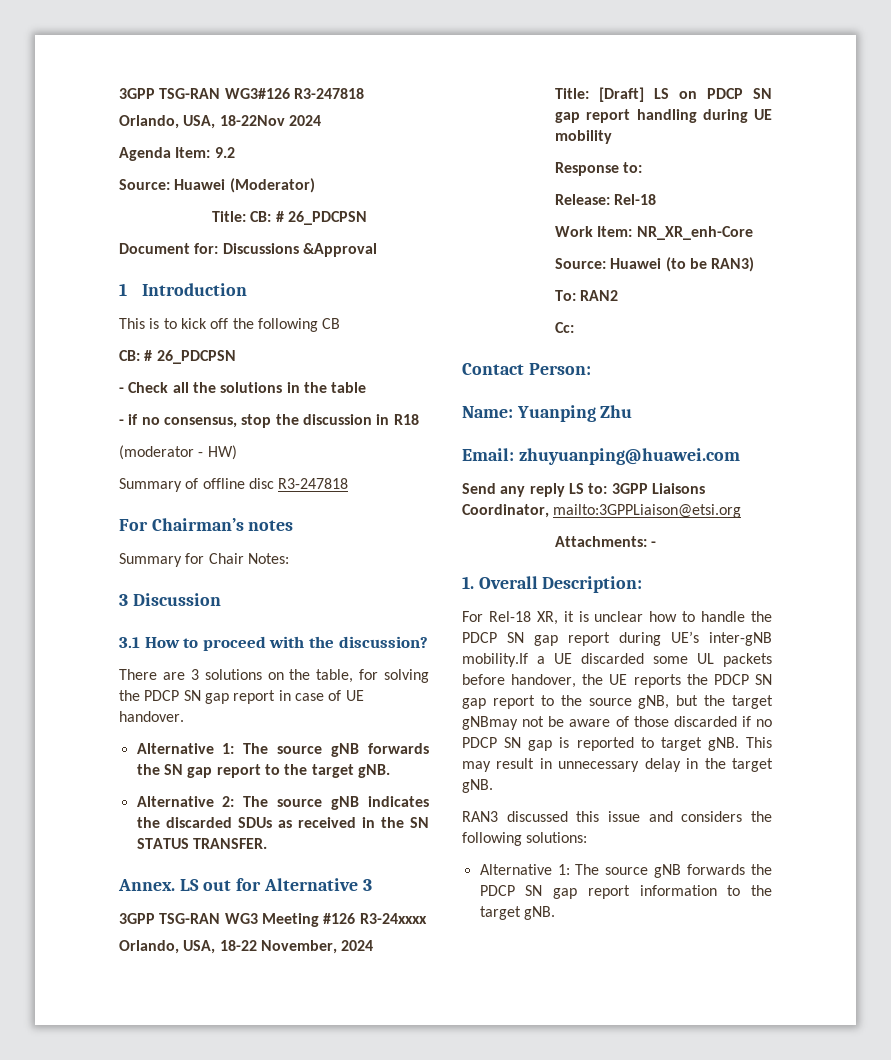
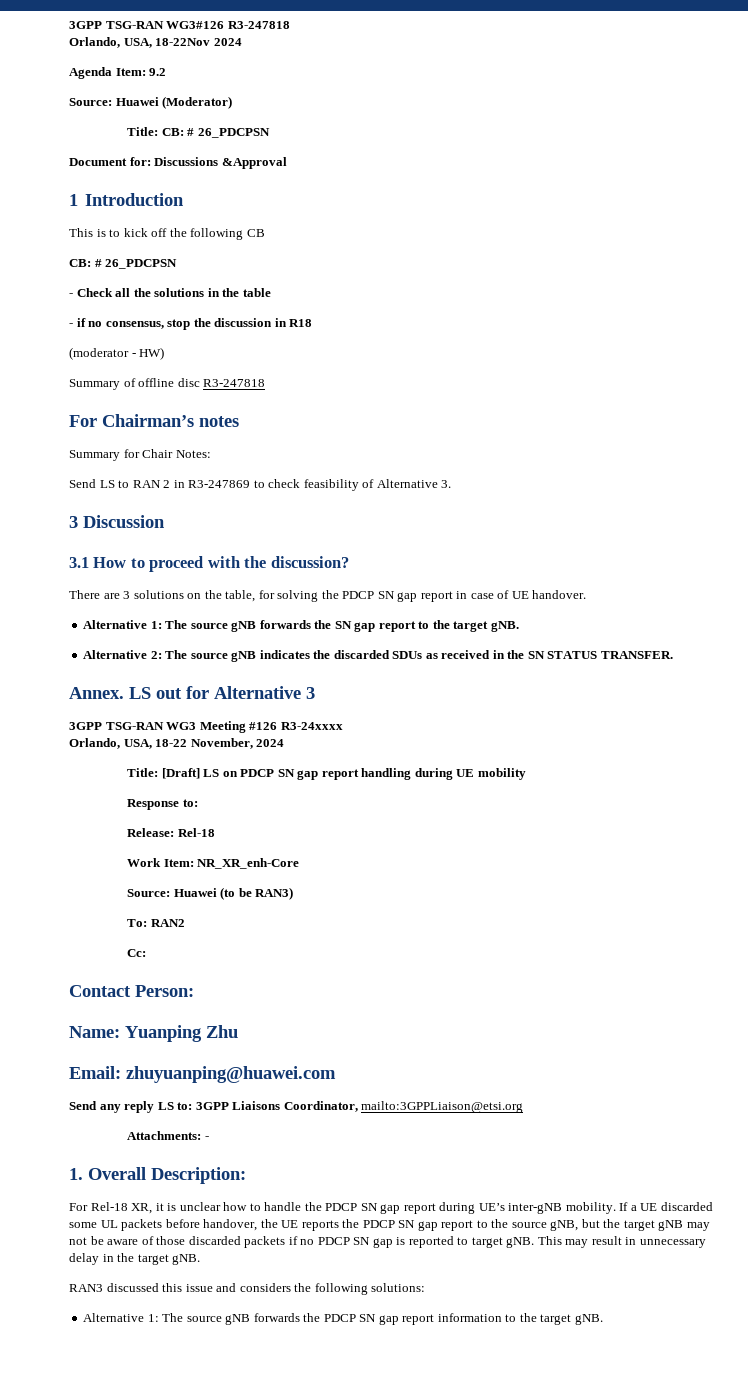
+ Send LS to RAN 2 in R3-247869 to check feasibility of Alternative 3.
- For Rel-18 XR, it is unclear how to handle the PDCP SN gap report during UE’s inter-gNB mobility.If a UE discarded some UL packets before handover, the UE reports the PDCP SN gap report to the source gNB, but the target gNBmay not be aware of those discarded if no PDCP SN gap is reported to target gNB.
+ For Rel-18 XR, it is unclear how to handle the PDCP SN gap report during UE’s inter-gNB mobility. If a UE discarded some UL packets before handover, the UE reports the PDCP SN gap report to the source gNB, but the target gNB may not be aware of those discarded packets if no PDCP SN gap is reported to target gNB.

